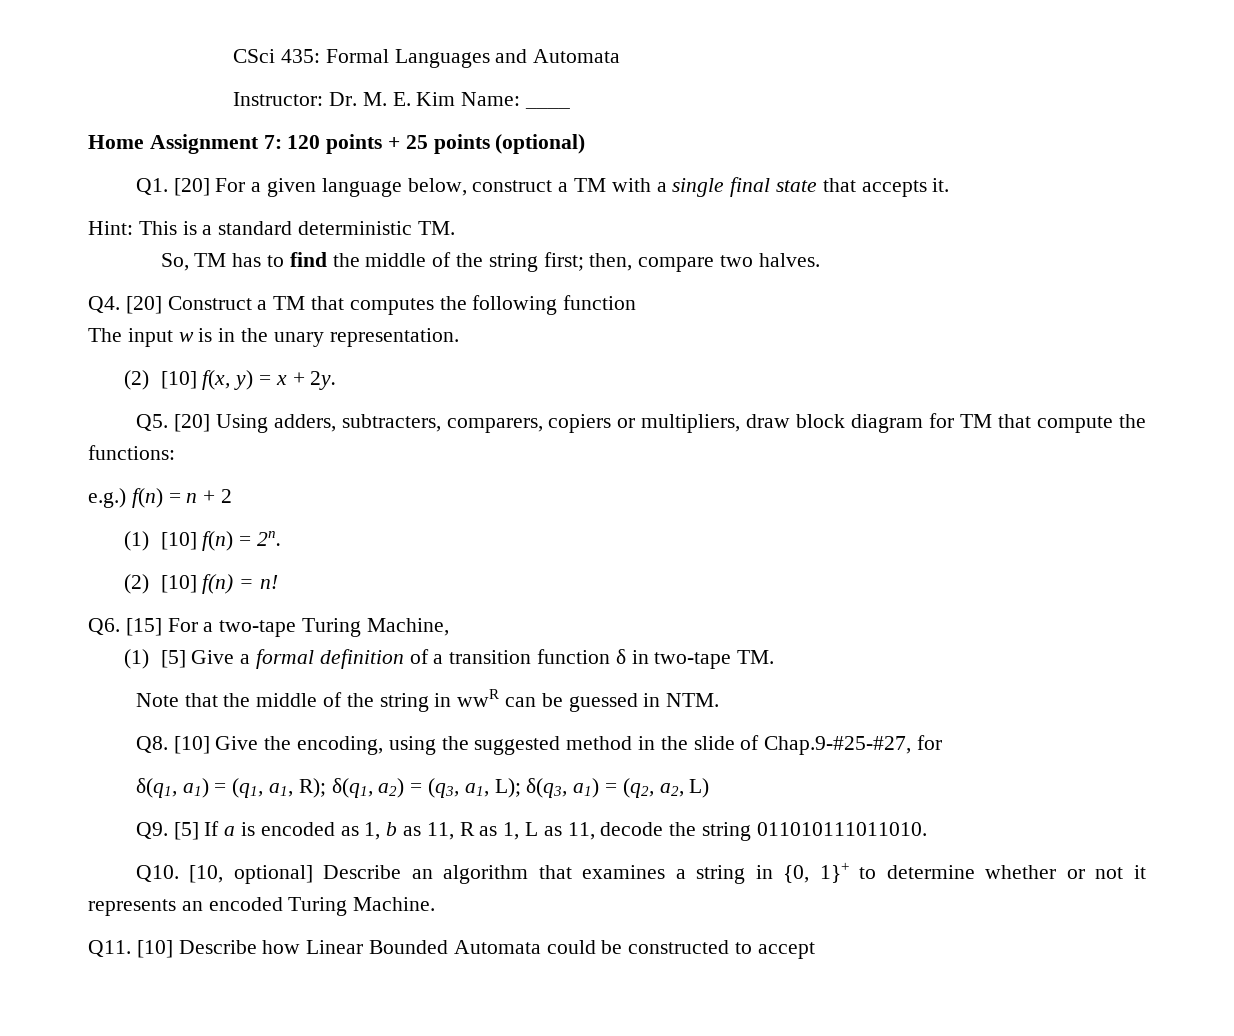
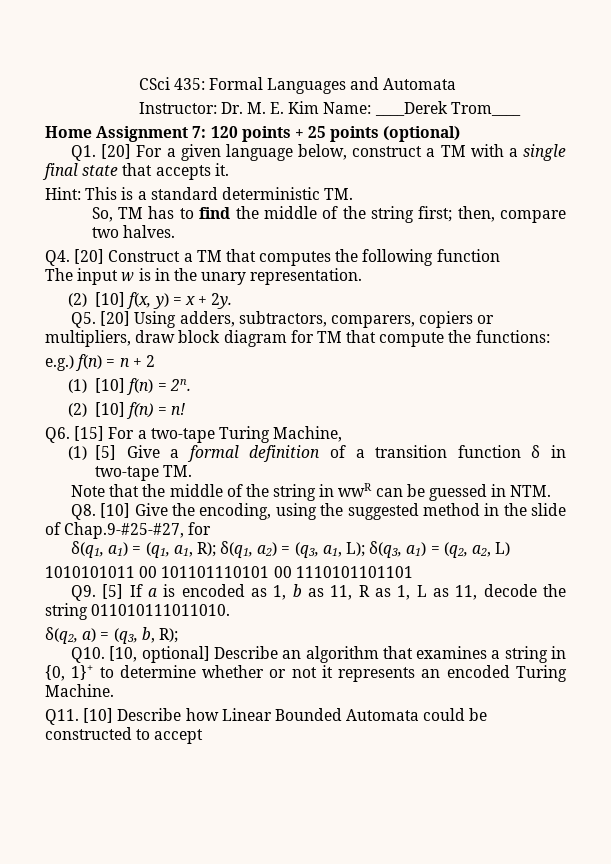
- Instructor: Dr. M. E. Kim Name: ____
+ Instructor: Dr. M. E. Kim Name: ____Derek Trom____
- Q5. [20] Using adders, subtracters, comparers, copiers or multipliers, draw block diagram for TM that compute the functions:
+ Q5. [20] Using adders, subtractors, comparers, copiers or multipliers, draw block diagram for TM that compute the functions:
+ 1010101011 00 101101110101 00 1110101101101
+ δ(q2, a) = (q3, b, R);

